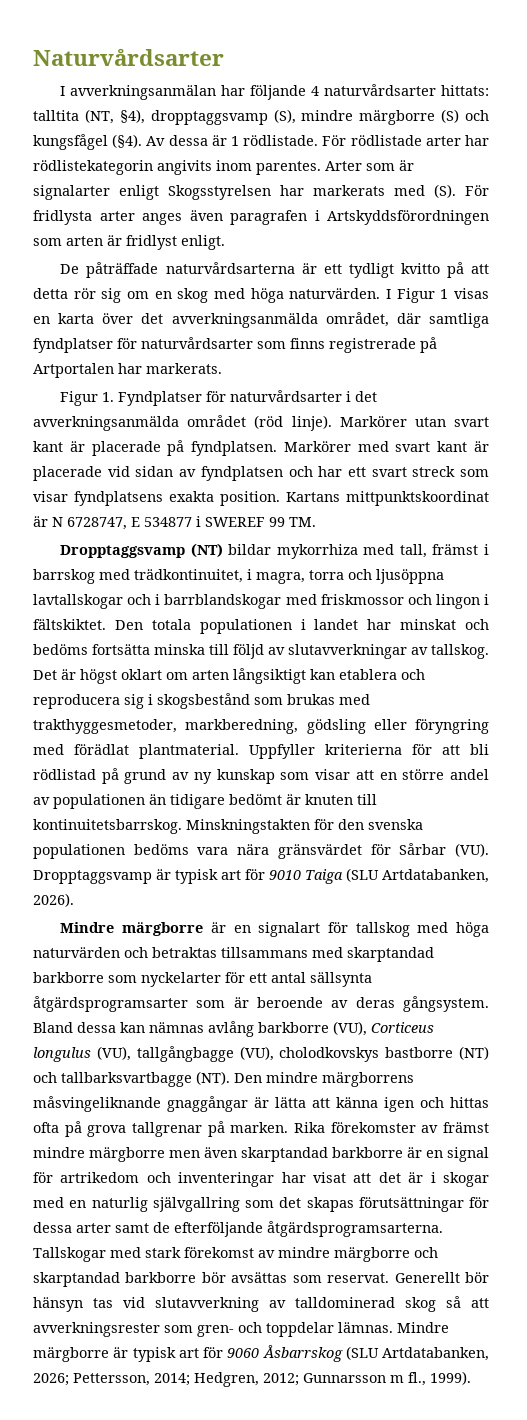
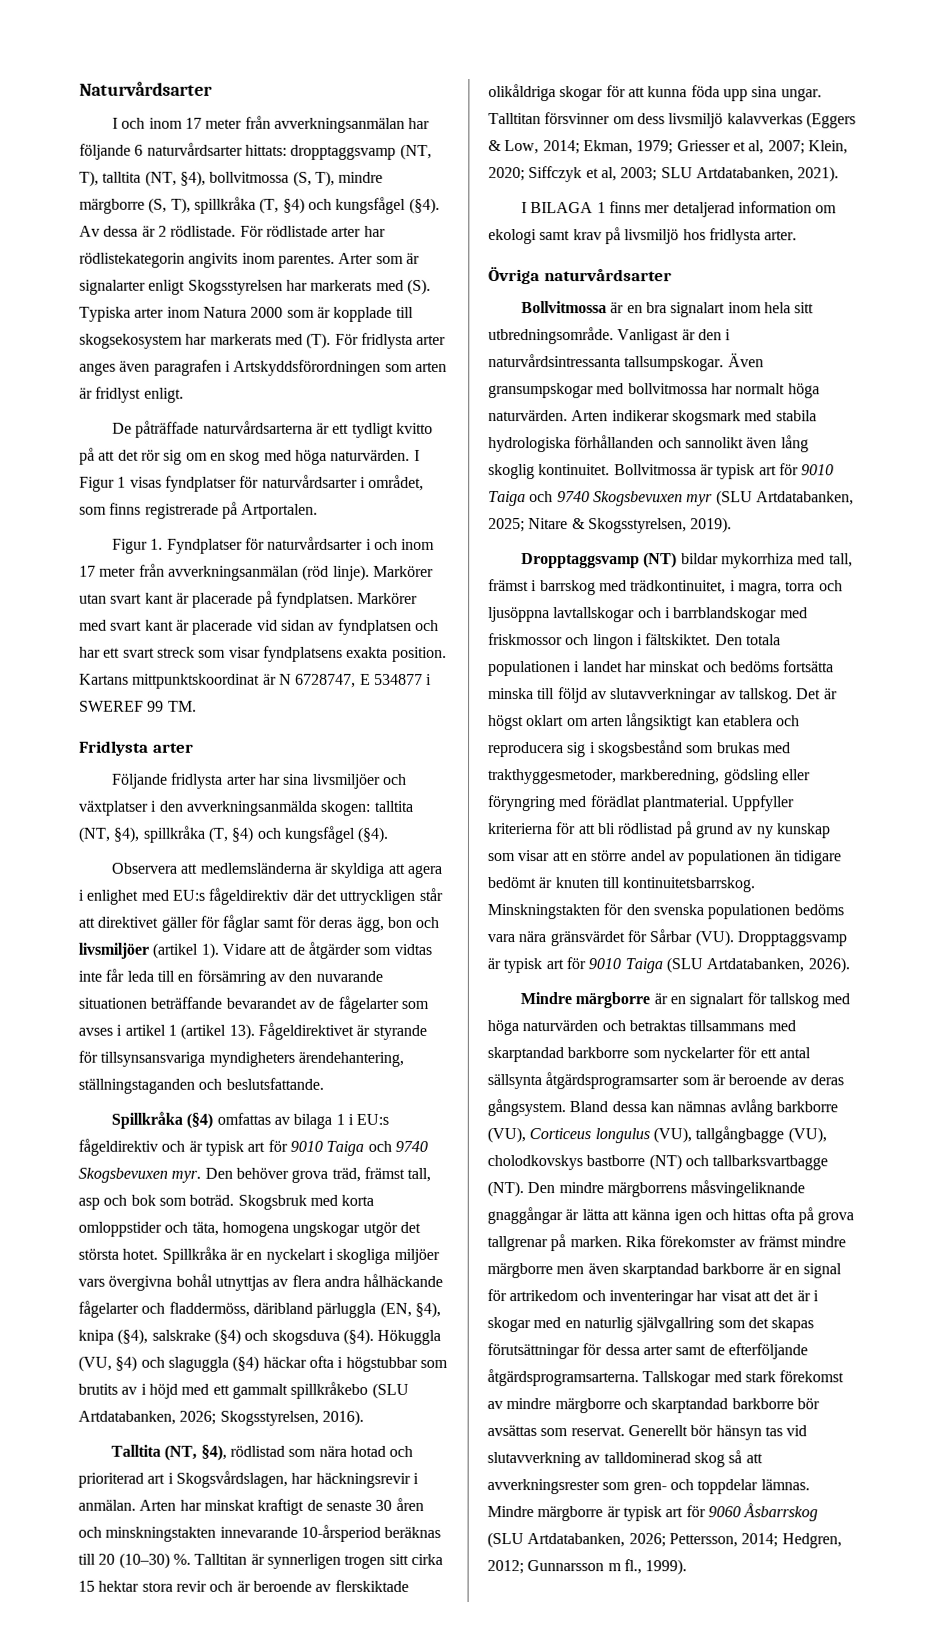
- I avverkningsanmälan har följande 4 naturvårdsarter hittats: talltita (NT, §4), dropptaggsvamp (S), mindre märgborre (S) och kungsfågel (§4).
+ I och inom 17 meter från avverkningsanmälan har följande 6 naturvårdsarter hittats: dropptaggsvamp (NT, T), talltita (NT, §4), bollvitmossa (S, T), mindre märgborre (S, T), spillkråka (T, §4) och kungsfågel (§4).
- Av dessa är 1 rödlistade.
+ Av dessa är 2 rödlistade.
- Arter som är signalarter enligt Skogsstyrelsen har markerats med (S). För fridlysta arter anges även paragrafen i Artskyddsförordningen som arten är fridlyst enligt.
+ Arter som är signalarter enligt Skogsstyrelsen har markerats med (S). Typiska arter inom Natura 2000 som är kopplade till skogsekosystem har markerats med (T). För fridlysta arter anges även paragrafen i Artskyddsförordningen som arten är fridlyst enligt.
- De påträffade naturvårdsarterna är ett tydligt kvitto på att detta rör sig om en skog med höga naturvärden.
+ De påträffade naturvårdsarterna är ett tydligt kvitto på att det rör sig om en skog med höga naturvärden.
- I Figur 1 visas en karta över det avverkningsanmälda området, där samtliga fyndplatser för naturvårdsarter som finns registrerade på Artportalen har markerats.
+ I Figur 1 visas fyndplatser för naturvårdsarter i området, som finns registrerade på Artportalen.
- Figur 1. Fyndplatser för naturvårdsarter i det avverkningsanmälda området (röd linje).
+ Figur 1. Fyndplatser för naturvårdsarter i och inom 17 meter från avverkningsanmälan (röd linje).
+ Fridlysta arter
+ Följande fridlysta arter har sina livsmiljöer och växtplatser i den avverkningsanmälda skogen: talltita (NT, §4), spillkråka (T, §4) och kungsfågel (§4).
+ Observera att medlemsländerna är skyldiga att agera i enlighet med EU:s fågeldirektiv där det uttryckligen står att direktivet gäller för fåglar samt för deras ägg, bon och livsmiljöer (artikel 1). Vidare att de åtgärder som vidtas inte får leda till en försämring av den nuvarande situationen beträffande bevarandet av de fågelarter som avses i artikel 1 (artikel 13). Fågeldirektivet är styrande för tillsynsansvariga myndigheters ärendehantering, ställningstaganden och beslutsfattande.
+ Spillkråka (§4) omfattas av bilaga 1 i EU:s fågeldirektiv och är typisk art för 9010 Taiga och 9740 Skogsbevuxen myr. Den behöver grova träd, främst tall, asp och bok som boträd. Skogsbruk med korta omloppstider och täta, homogena ungskogar utgör det största hotet. Spillkråka är en nyckelart i skogliga miljöer vars övergivna bohål utnyttjas av flera andra hålhäckande fågelarter och fladdermöss, däribland pärluggla (EN, §4), knipa (§4), salskrake (§4) och skogsduva (§4). Hökuggla (VU, §4) och slaguggla (§4) häckar ofta i högstubbar som brutits av i höjd med ett gammalt spillkråkebo (SLU Artdatabanken, 2026; Skogsstyrelsen, 2016).
+ Talltita (NT, §4), rödlistad som nära hotad och prioriterad art i Skogsvårdslagen, har häckningsrevir i anmälan. Arten har minskat kraftigt de senaste 30 åren och minskningstakten innevarande 10-årsperiod beräknas till 20 (10–30) %. Talltitan är synnerligen trogen sitt cirka 15 hektar stora revir och är beroende av flerskiktade olikåldriga skogar för att kunna föda upp sina ungar. Talltitan försvinner om dess livsmiljö kalavverkas (Eggers & Low, 2014; Ekman, 1979; Griesser et al, 2007; Klein, 2020; Siffczyk et al, 2003; SLU Artdatabanken, 2021).
+ I BILAGA 1 finns mer detaljerad information om ekologi samt krav på livsmiljö hos fridlysta arter.
+ Övriga naturvårdsarter
+ Bollvitmossa är en bra signalart inom hela sitt utbredningsområde. Vanligast är den i naturvårdsintressanta tallsumpskogar. Även gransumpskogar med bollvitmossa har normalt höga naturvärden. Arten indikerar skogsmark med stabila hydrologiska förhållanden och sannolikt även lång skoglig kontinuitet. Bollvitmossa är typisk art för 9010 Taiga och 9740 Skogsbevuxen myr (SLU Artdatabanken, 2025; Nitare & Skogsstyrelsen, 2019).

